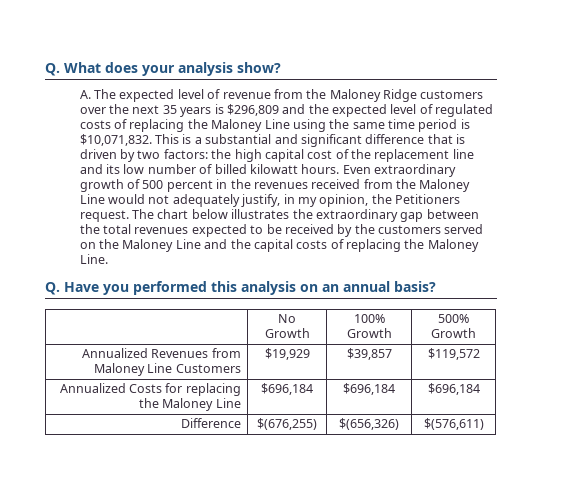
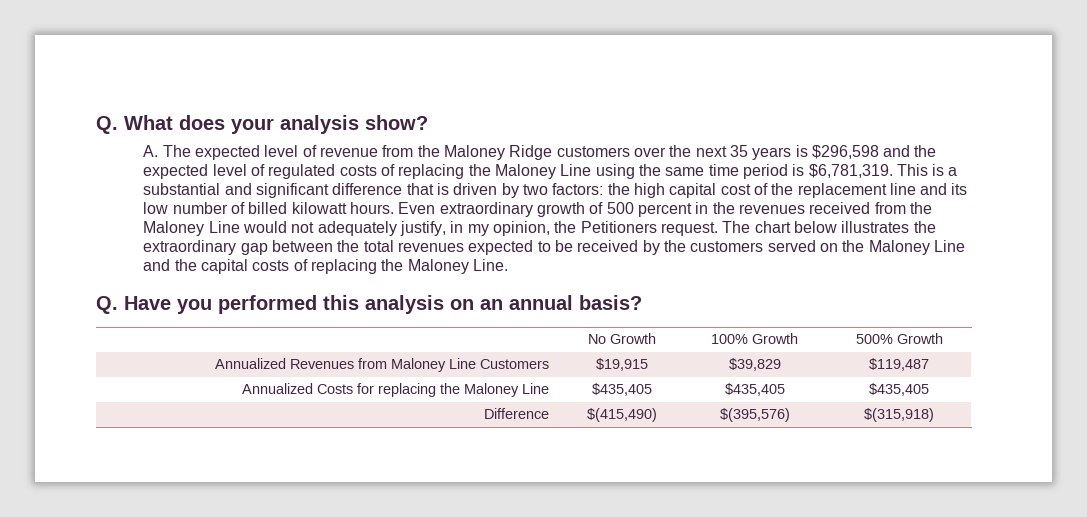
- A. The expected level of revenue from the Maloney Ridge customers over the next 35 years is $296,809 and the expected level of regulated costs of replacing the Maloney Line using the same time period is $10,071,832.
+ A. The expected level of revenue from the Maloney Ridge customers over the next 35 years is $296,598 and the expected level of regulated costs of replacing the Maloney Line using the same time period is $6,781,319.
- Annualized Revenues from Maloney Line Customers | $19,929 | $39,857 | $119,572
+ Annualized Revenues from Maloney Line Customers | $19,915 | $39,829 | $119,487
- Annualized Costs for replacing the Maloney Line | $696,184 | $696,184 | $696,184
- Difference | $(676,255) | $(656,326) | $(576,611)
+ Annualized Costs for replacing the Maloney Line | $435,405 | $435,405 | $435,405
+ Difference | $(415,490) | $(395,576) | $(315,918)

